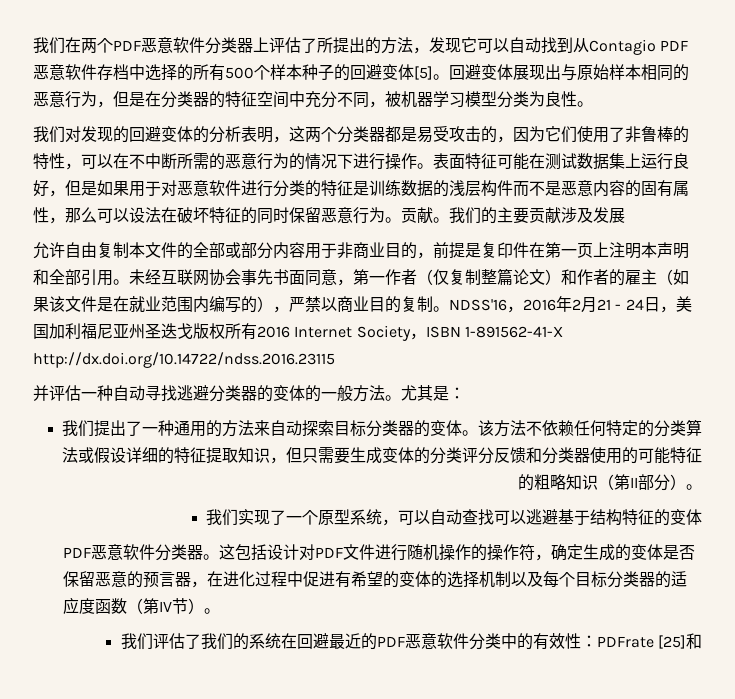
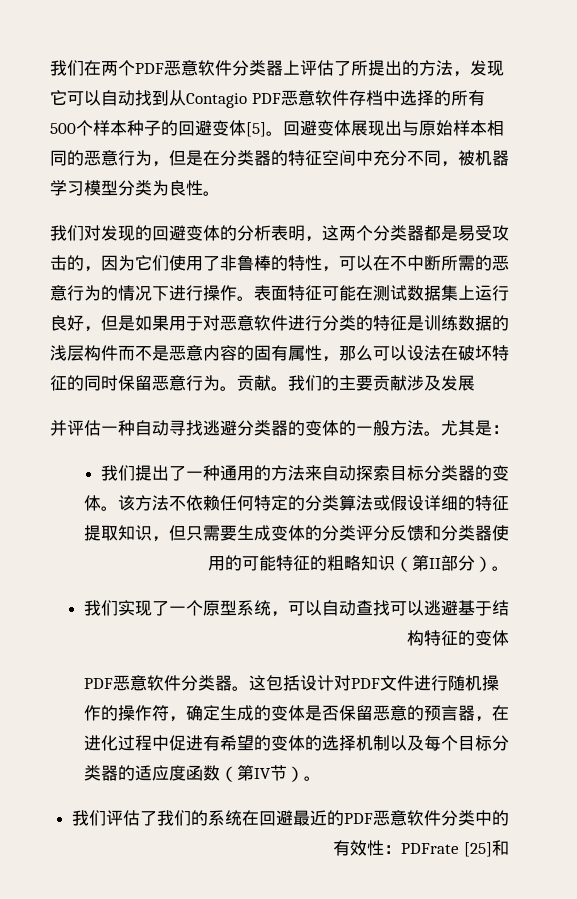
- 允许自由复制本文件的全部或部分内容用于非商业目的，前提是复印件在第一页上注明本声明和全部引用。未经互联网协会事先书面同意，第一作者（仅复制整篇论文）和作者的雇主（如果该文件是在就业范围内编写的），严禁以商业目的复制。NDSS'16，2016年2月21 - 24日，美国加利福尼亚州圣迭戈版权所有2016 Internet Society，ISBN 1-891562-41-X http://dx.doi.org/10.14722/ndss.2016.23115

